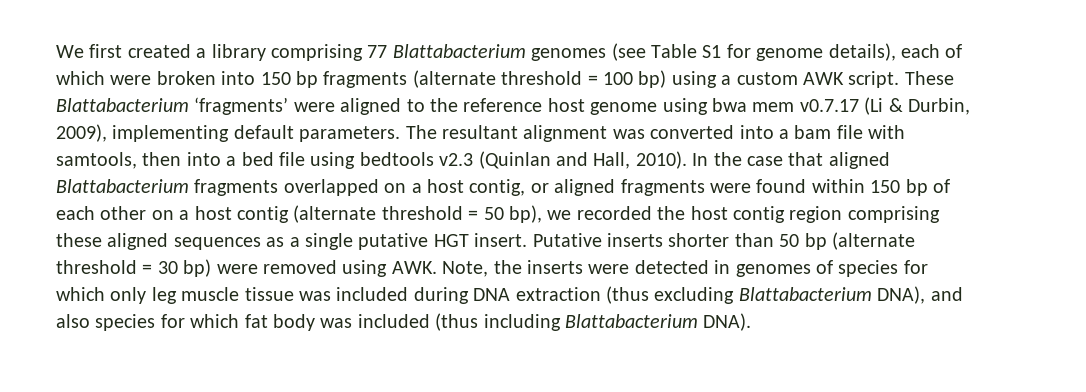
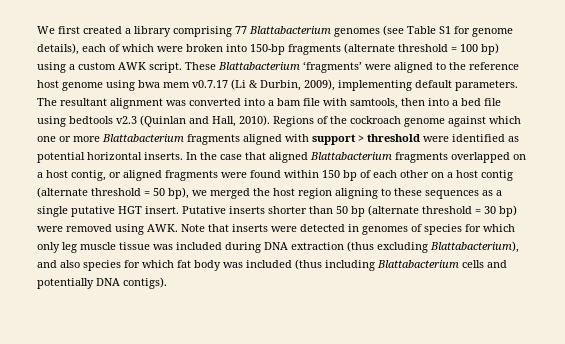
- We first created a library comprising 77 Blattabacterium genomes (see Table S1 for genome details), each of which were broken into 150 bp fragments (alternate threshold = 100 bp) using a custom AWK script.
+ We first created a library comprising 77 Blattabacterium genomes (see Table S1 for genome details), each of which were broken into 150-bp fragments (alternate threshold = 100 bp) using a custom AWK script.
+ Regions of the cockroach genome against which one or more Blattabacterium fragments aligned with support > threshold were identified as potential horizontal inserts.
- In the case that aligned Blattabacterium fragments overlapped on a host contig, or aligned fragments were found within 150 bp of each other on a host contig (alternate threshold = 50 bp), we recorded the host contig region comprising these aligned sequences as a single putative HGT insert.
+ In the case that aligned Blattabacterium fragments overlapped on a host contig, or aligned fragments were found within 150 bp of each other on a host contig (alternate threshold = 50 bp), we merged the host region aligning to these sequences as a single putative HGT insert.
- Putative inserts shorter than 50 bp (alternate threshold = 30 bp) were removed using AWK. Note, the inserts were detected in genomes of species for which only leg muscle tissue was included during DNA extraction (thus excluding Blattabacterium DNA), and also species for which fat body was included (thus including Blattabacterium DNA).
+ Putative inserts shorter than 50 bp (alternate threshold = 30 bp) were removed using AWK. Note that inserts were detected in genomes of species for which only leg muscle tissue was included during DNA extraction (thus excluding Blattabacterium), and also species for which fat body was included (thus including Blattabacterium cells and potentially DNA contigs).

